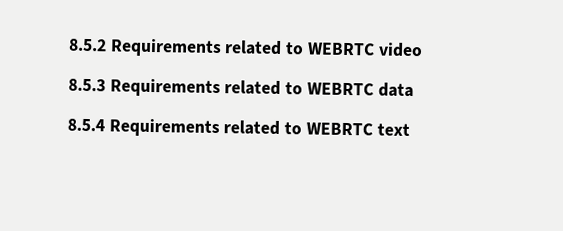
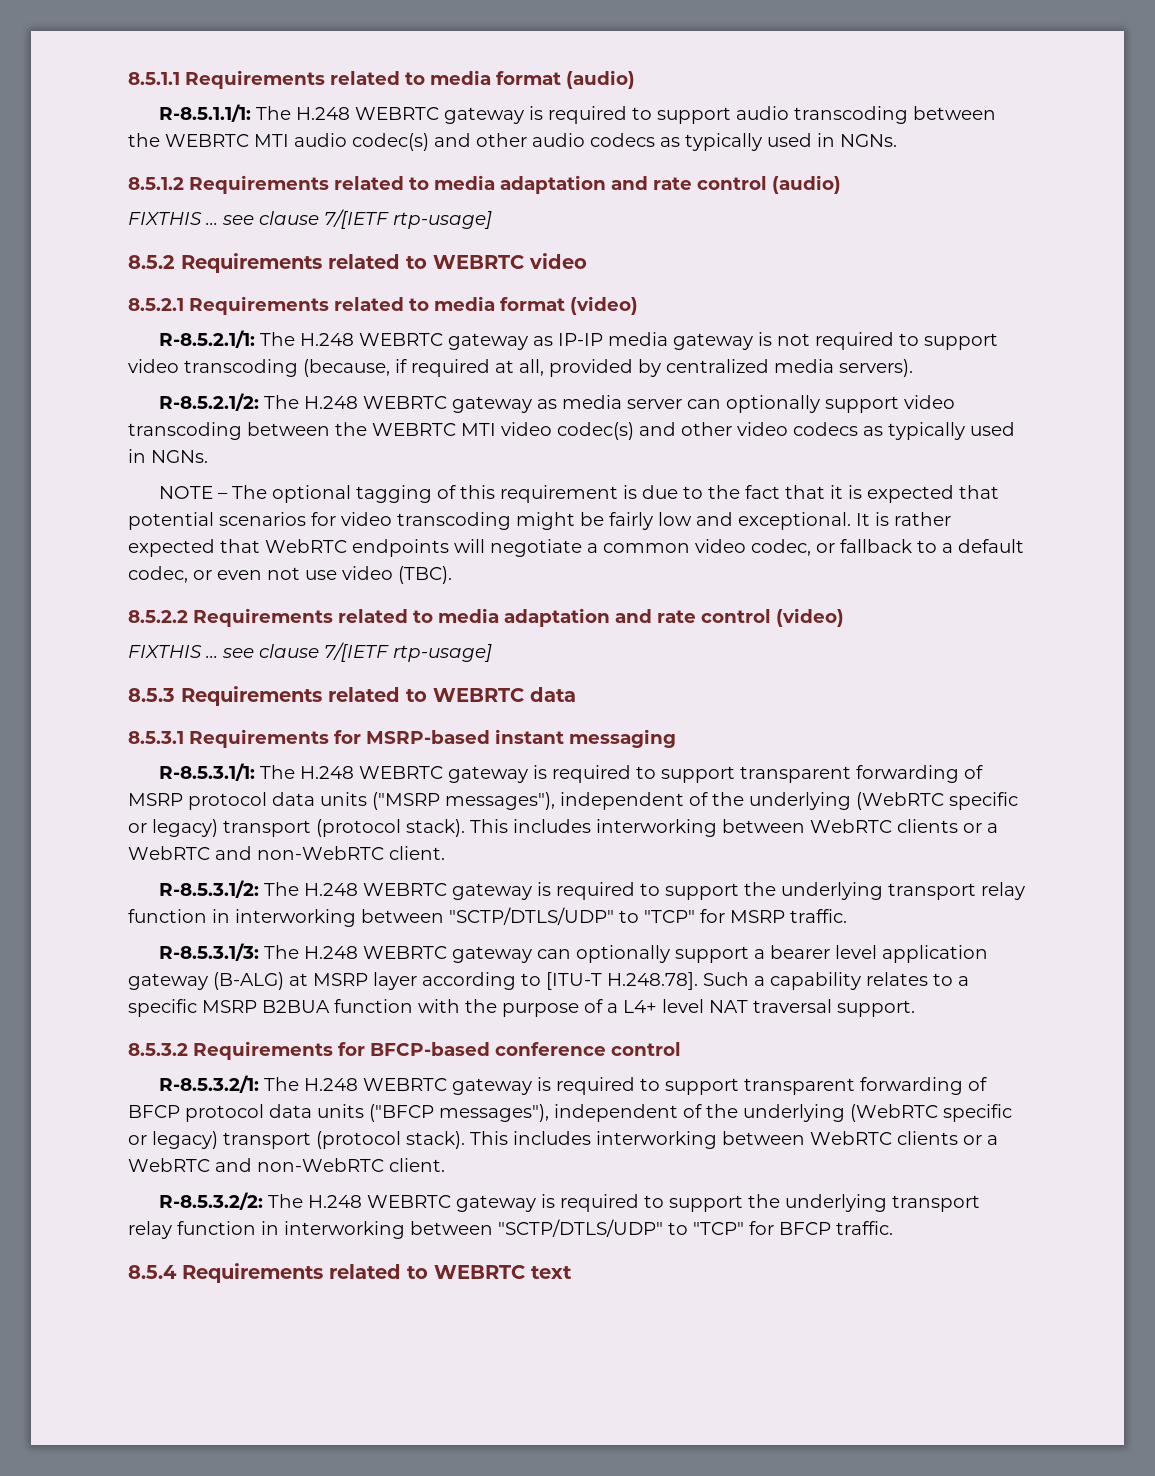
+ 8.5.1.1 Requirements related to media format (audio)
+ R-8.5.1.1/1: The H.248 WEBRTC gateway is required to support audio transcoding between the WEBRTC MTI audio codec(s) and other audio codecs as typically used in NGNs.
+ 8.5.1.2 Requirements related to media adaptation and rate control (audio)
+ FIXTHIS … see clause 7/[IETF rtp-usage]
+ 8.5.2.1 Requirements related to media format (video)
+ R-8.5.2.1/1: The H.248 WEBRTC gateway as IP-IP media gateway is not required to support video transcoding (because, if required at all, provided by centralized media servers).
+ R-8.5.2.1/2: The H.248 WEBRTC gateway as media server can optionally support video transcoding between the WEBRTC MTI video codec(s) and other video codecs as typically used in NGNs.
+ NOTE – The optional tagging of this requirement is due to the fact that it is expected that potential scenarios for video transcoding might be fairly low and exceptional. It is rather expected that WebRTC endpoints will negotiate a common video codec, or fallback to a default codec, or even not use video (TBC).
+ 8.5.2.2 Requirements related to media adaptation and rate control (video)
+ FIXTHIS … see clause 7/[IETF rtp-usage]
+ 8.5.3.1 Requirements for MSRP-based instant messaging
+ R-8.5.3.1/1: The H.248 WEBRTC gateway is required to support transparent forwarding of MSRP protocol data units ("MSRP messages"), independent of the underlying (WebRTC specific or legacy) transport (protocol stack). This includes interworking between WebRTC clients or a WebRTC and non-WebRTC client.
+ R-8.5.3.1/2: The H.248 WEBRTC gateway is required to support the underlying transport relay function in interworking between "SCTP/DTLS/UDP" to "TCP" for MSRP traffic.
+ R-8.5.3.1/3: The H.248 WEBRTC gateway can optionally support a bearer level application gateway (B-ALG) at MSRP layer according to [ITU-T H.248.78]. Such a capability relates to a specific MSRP B2BUA function with the purpose of a L4+ level NAT traversal support.
+ 8.5.3.2 Requirements for BFCP-based conference control
+ R-8.5.3.2/1: The H.248 WEBRTC gateway is required to support transparent forwarding of BFCP protocol data units ("BFCP messages"), independent of the underlying (WebRTC specific or legacy) transport (protocol stack). This includes interworking between WebRTC clients or a WebRTC and non-WebRTC client.
+ R-8.5.3.2/2: The H.248 WEBRTC gateway is required to support the underlying transport relay function in interworking between "SCTP/DTLS/UDP" to "TCP" for BFCP traffic.

